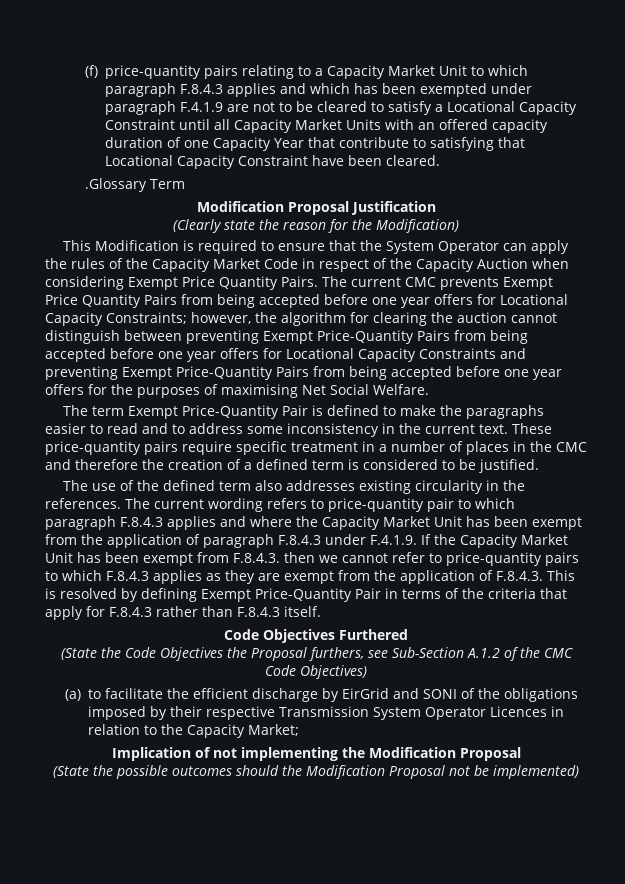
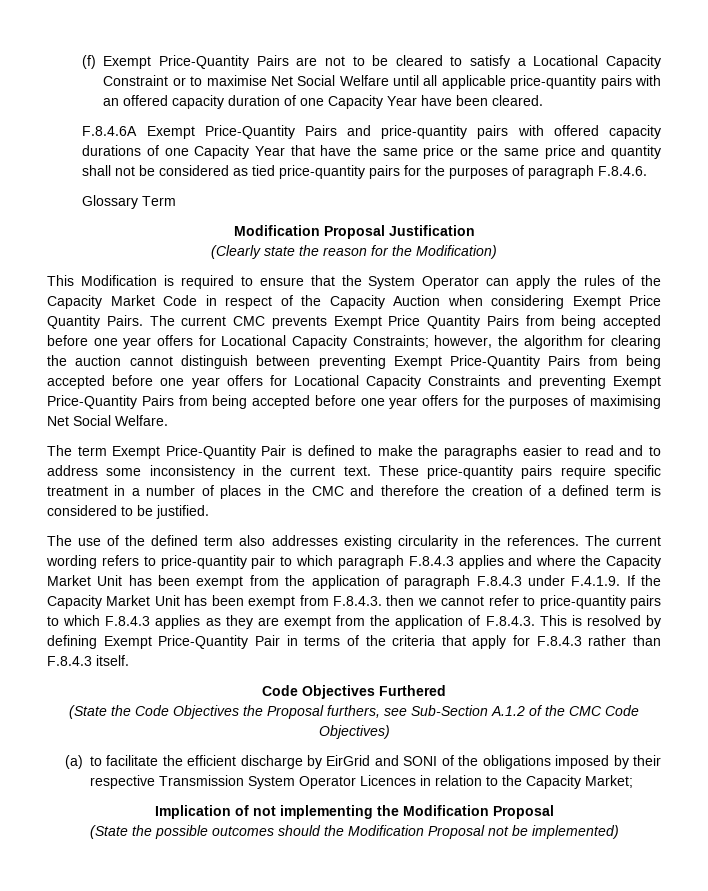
- (f) price-quantity pairs relating to a Capacity Market Unit to which paragraph F.8.4.3 applies and which has been exempted under paragraph F.4.1.9 are not to be cleared to satisfy a Locational Capacity Constraint until all Capacity Market Units with an offered capacity duration of one Capacity Year that contribute to satisfying that Locational Capacity Constraint have been cleared.
- .Glossary Term
+ (f) Exempt Price-Quantity Pairs are not to be cleared to satisfy a Locational Capacity Constraint or to maximise Net Social Welfare until all applicable price-quantity pairs with an offered capacity duration of one Capacity Year have been cleared.
+ F.8.4.6A Exempt Price-Quantity Pairs and price-quantity pairs with offered capacity durations of one Capacity Year that have the same price or the same price and quantity shall not be considered as tied price-quantity pairs for the purposes of paragraph F.8.4.6.
+ Glossary Term

